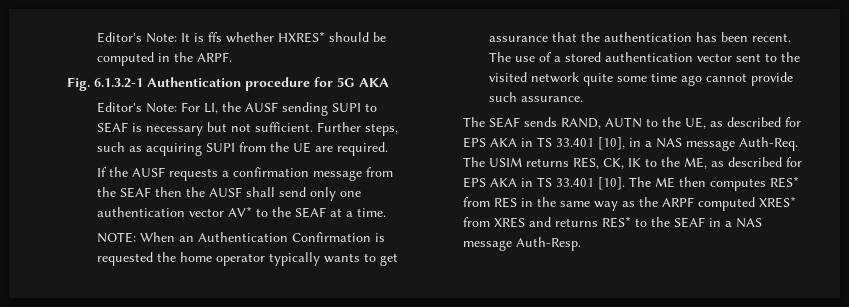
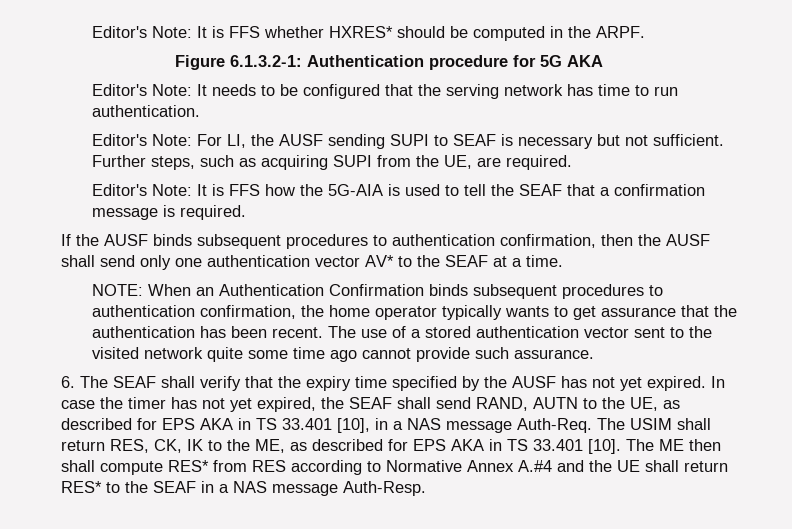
- Editor's Note: It is ffs whether HXRES* should be computed in the ARPF.
+ Editor's Note: It is FFS whether HXRES* should be computed in the ARPF.
- Fig. 6.1.3.2-1 Authentication procedure for 5G AKA
+ Figure 6.1.3.2-1: Authentication procedure for 5G AKA
+ Editor's Note: It needs to be configured that the serving network has time to run authentication.
- Further steps, such as acquiring SUPI from the UE are required.
+ Further steps, such as acquiring SUPI from the UE, are required.
- If the AUSF requests a confirmation message from the SEAF then the AUSF shall send only one authentication vector AV* to the SEAF at a time.
+ Editor's Note: It is FFS how the 5G-AIA is used to tell the SEAF that a confirmation message is required.
+ If the AUSF binds subsequent procedures to authentication confirmation, then the AUSF shall send only one authentication vector AV* to the SEAF at a time.
- NOTE: When an Authentication Confirmation is requested the home operator typically wants to get assurance that the authentication has been recent.
+ NOTE: When an Authentication Confirmation binds subsequent procedures to authentication confirmation, the home operator typically wants to get assurance that the authentication has been recent.
- The SEAF sends RAND, AUTN to the UE, as described for EPS AKA in TS 33.401 [10], in a NAS message Auth-Req.
+ 6. The SEAF shall verify that the expiry time specified by the AUSF has not yet expired. In case the timer has not yet expired, the SEAF shall send RAND, AUTN to the UE, as described for EPS AKA in TS 33.401 [10], in a NAS message Auth-Req.
- The USIM returns RES, CK, IK to the ME, as described for EPS AKA in TS 33.401 [10].
+ The USIM shall return RES, CK, IK to the ME, as described for EPS AKA in TS 33.401 [10].
- The ME then computes RES* from RES in the same way as the ARPF computed XRES* from XRES and returns RES* to the SEAF in a NAS message Auth-Resp.
+ The ME then shall compute RES* from RES according to Normative Annex A.#4 and the UE shall return RES* to the SEAF in a NAS message Auth-Resp.

